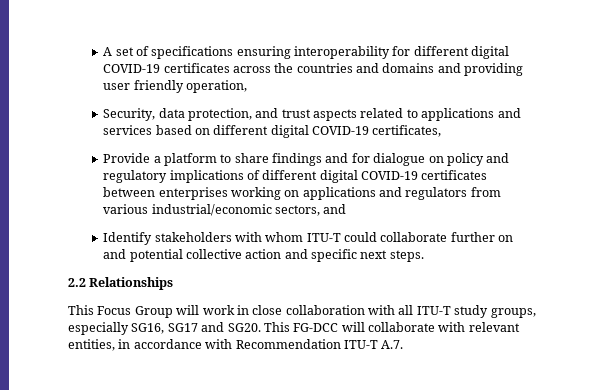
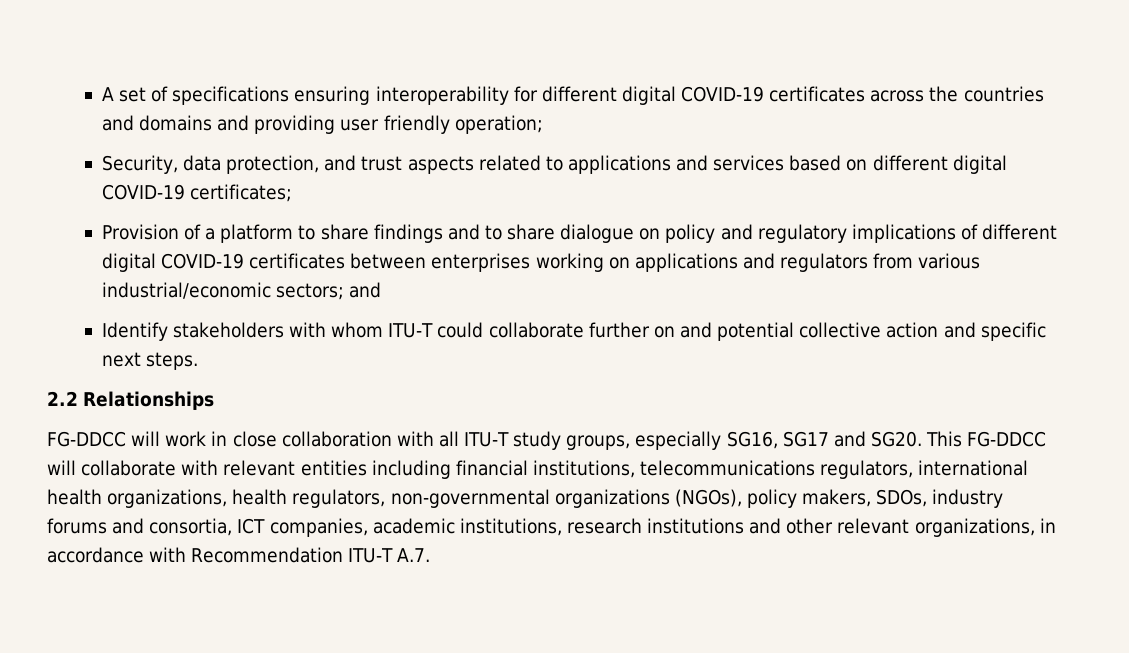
- A set of specifications ensuring interoperability for different digital COVID-19 certificates across the countries and domains and providing user friendly operation,
+ A set of specifications ensuring interoperability for different digital COVID-19 certificates across the countries and domains and providing user friendly operation;
- Security, data protection, and trust aspects related to applications and services based on different digital COVID-19 certificates,
- Provide a platform to share findings and for dialogue on policy and regulatory implications of different digital COVID-19 certificates between enterprises working on applications and regulators from various industrial/economic sectors, and
+ Security, data protection, and trust aspects related to applications and services based on different digital COVID-19 certificates;
+ Provision of a platform to share findings and to share dialogue on policy and regulatory implications of different digital COVID-19 certificates between enterprises working on applications and regulators from various industrial/economic sectors; and
- This Focus Group will work in close collaboration with all ITU-T study groups, especially SG16, SG17 and SG20.
+ FG-DDCC will work in close collaboration with all ITU-T study groups, especially SG16, SG17 and SG20.
- This FG-DCC will collaborate with relevant entities, in accordance with Recommendation ITU-T A.7.
+ This FG-DDCC will collaborate with relevant entities including financial institutions, telecommunications regulators, international health organizations, health regulators, non-governmental organizations (NGOs), policy makers, SDOs, industry forums and consortia, ICT companies, academic institutions, research institutions and other relevant organizations, in accordance with Recommendation ITU-T A.7.

